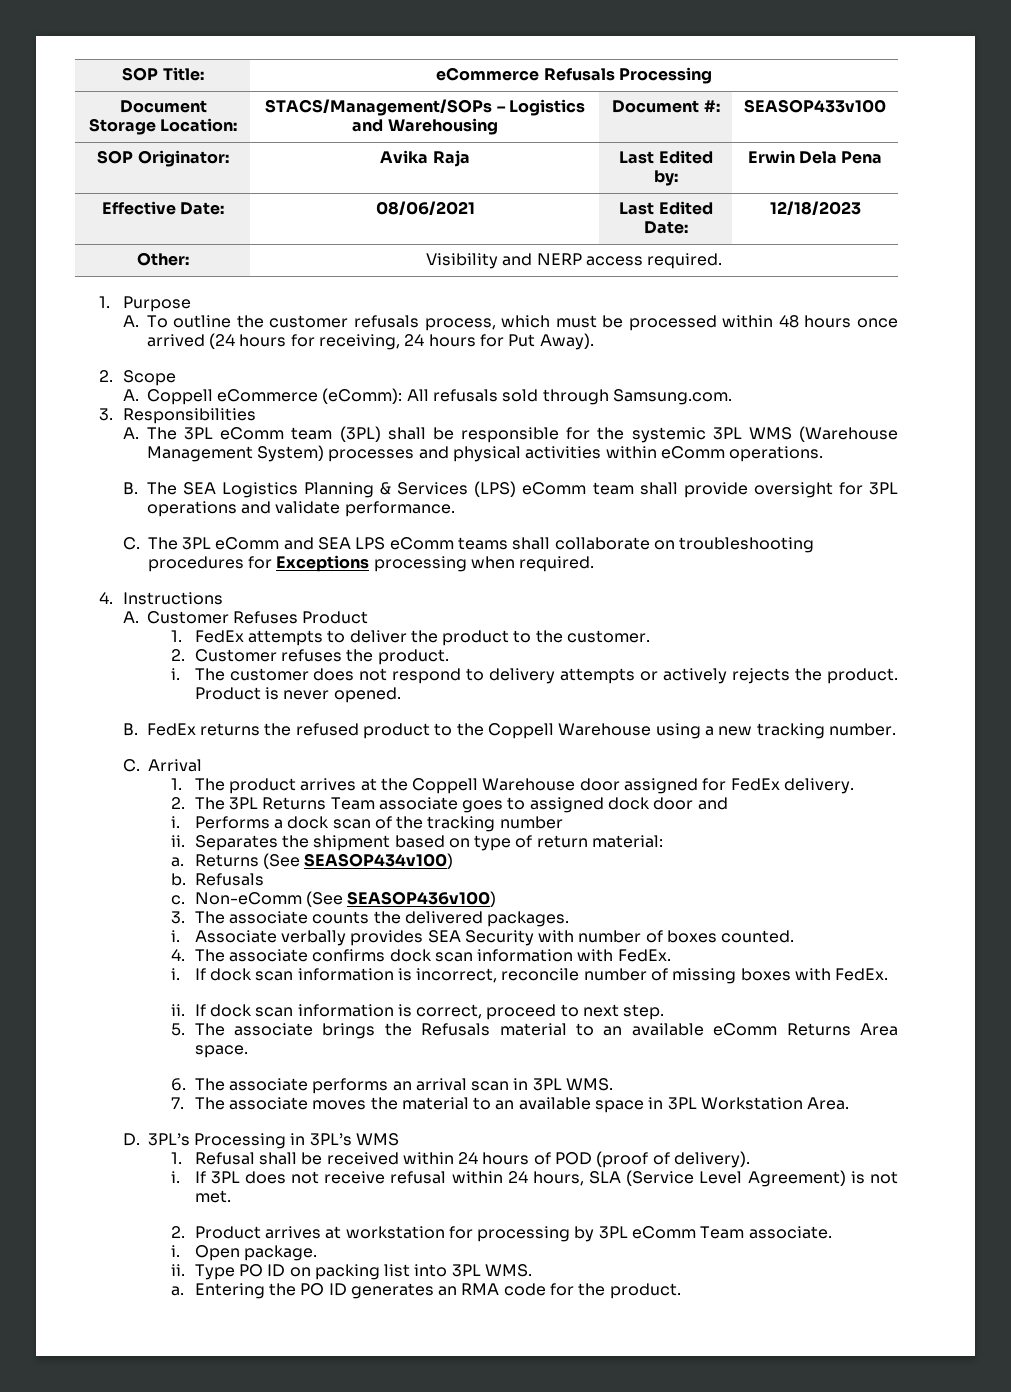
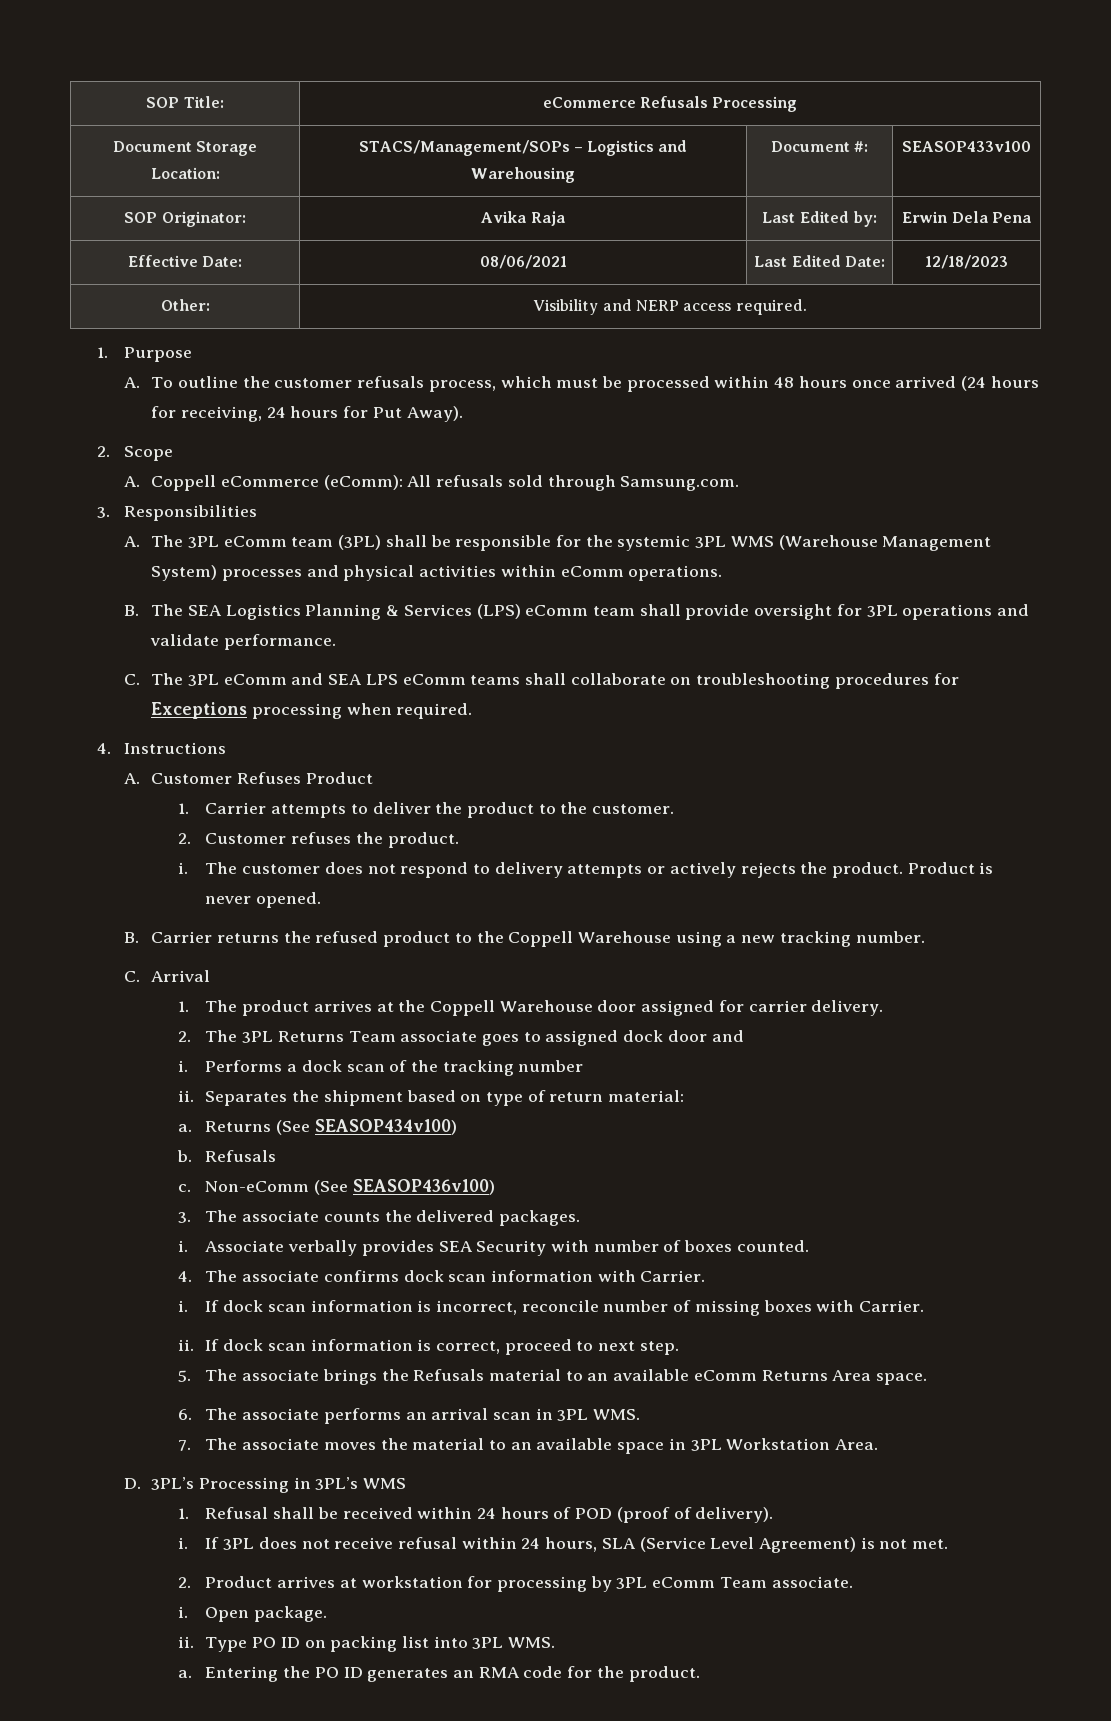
- 1. FedEx attempts to deliver the product to the customer.
+ 1. Carrier attempts to deliver the product to the customer.
- B. FedEx returns the refused product to the Coppell Warehouse using a new tracking number.
+ B. Carrier returns the refused product to the Coppell Warehouse using a new tracking number.
- 1. The product arrives at the Coppell Warehouse door assigned for FedEx delivery.
+ 1. The product arrives at the Coppell Warehouse door assigned for carrier delivery.
- 4. The associate confirms dock scan information with FedEx.
+ 4. The associate confirms dock scan information with Carrier.
- If dock scan information is incorrect, reconcile number of missing boxes with FedEx.
+ If dock scan information is incorrect, reconcile number of missing boxes with Carrier.

